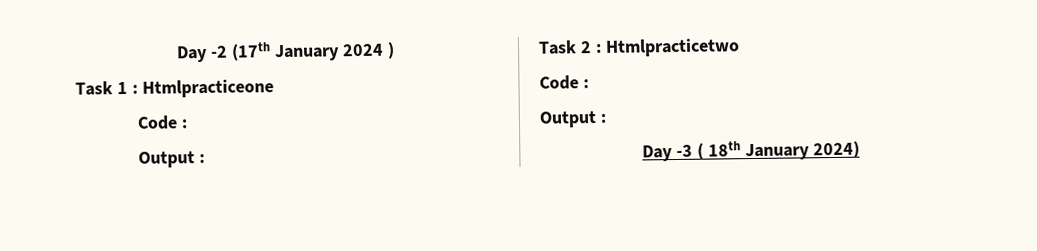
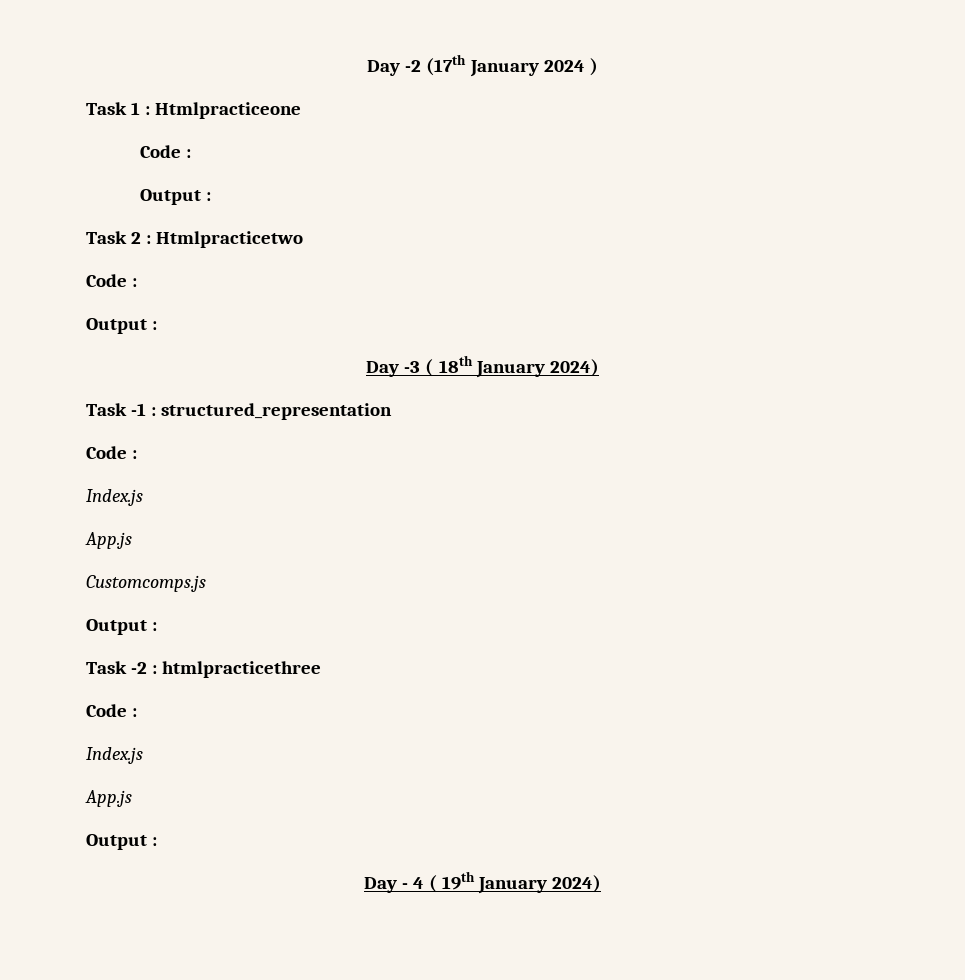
+ Task -1 : structured_representation
+ Code :
+ Index.js
+ App.js
+ Customcomps.js
+ Output :
+ Task -2 : htmlpracticethree
+ Code :
+ Index.js
+ App.js
+ Output :
+ Day - 4 ( 19th January 2024)

